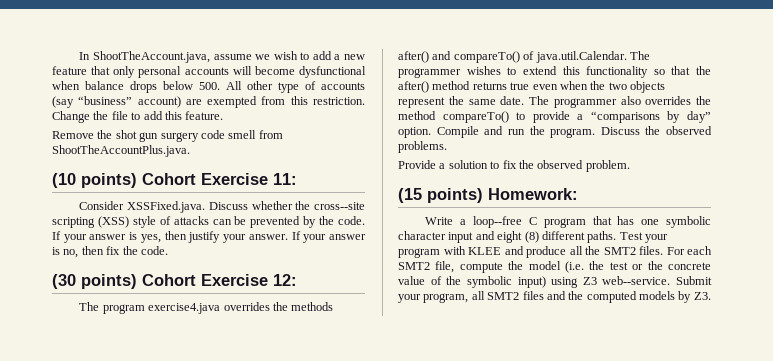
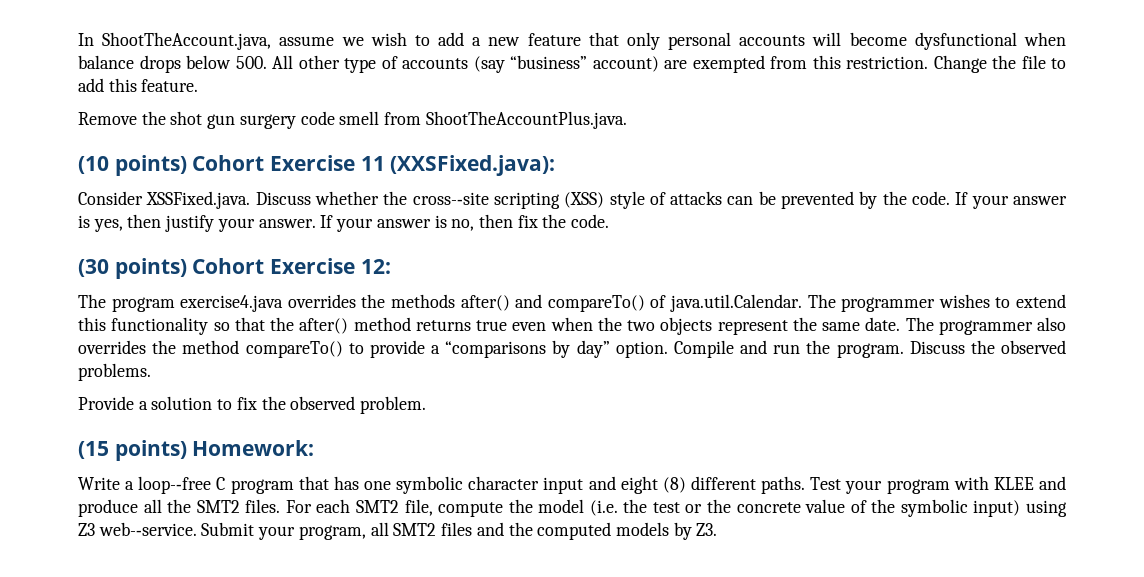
- (10 points) Cohort Exercise 11:
+ (10 points) Cohort Exercise 11 (XXSFixed.java):

